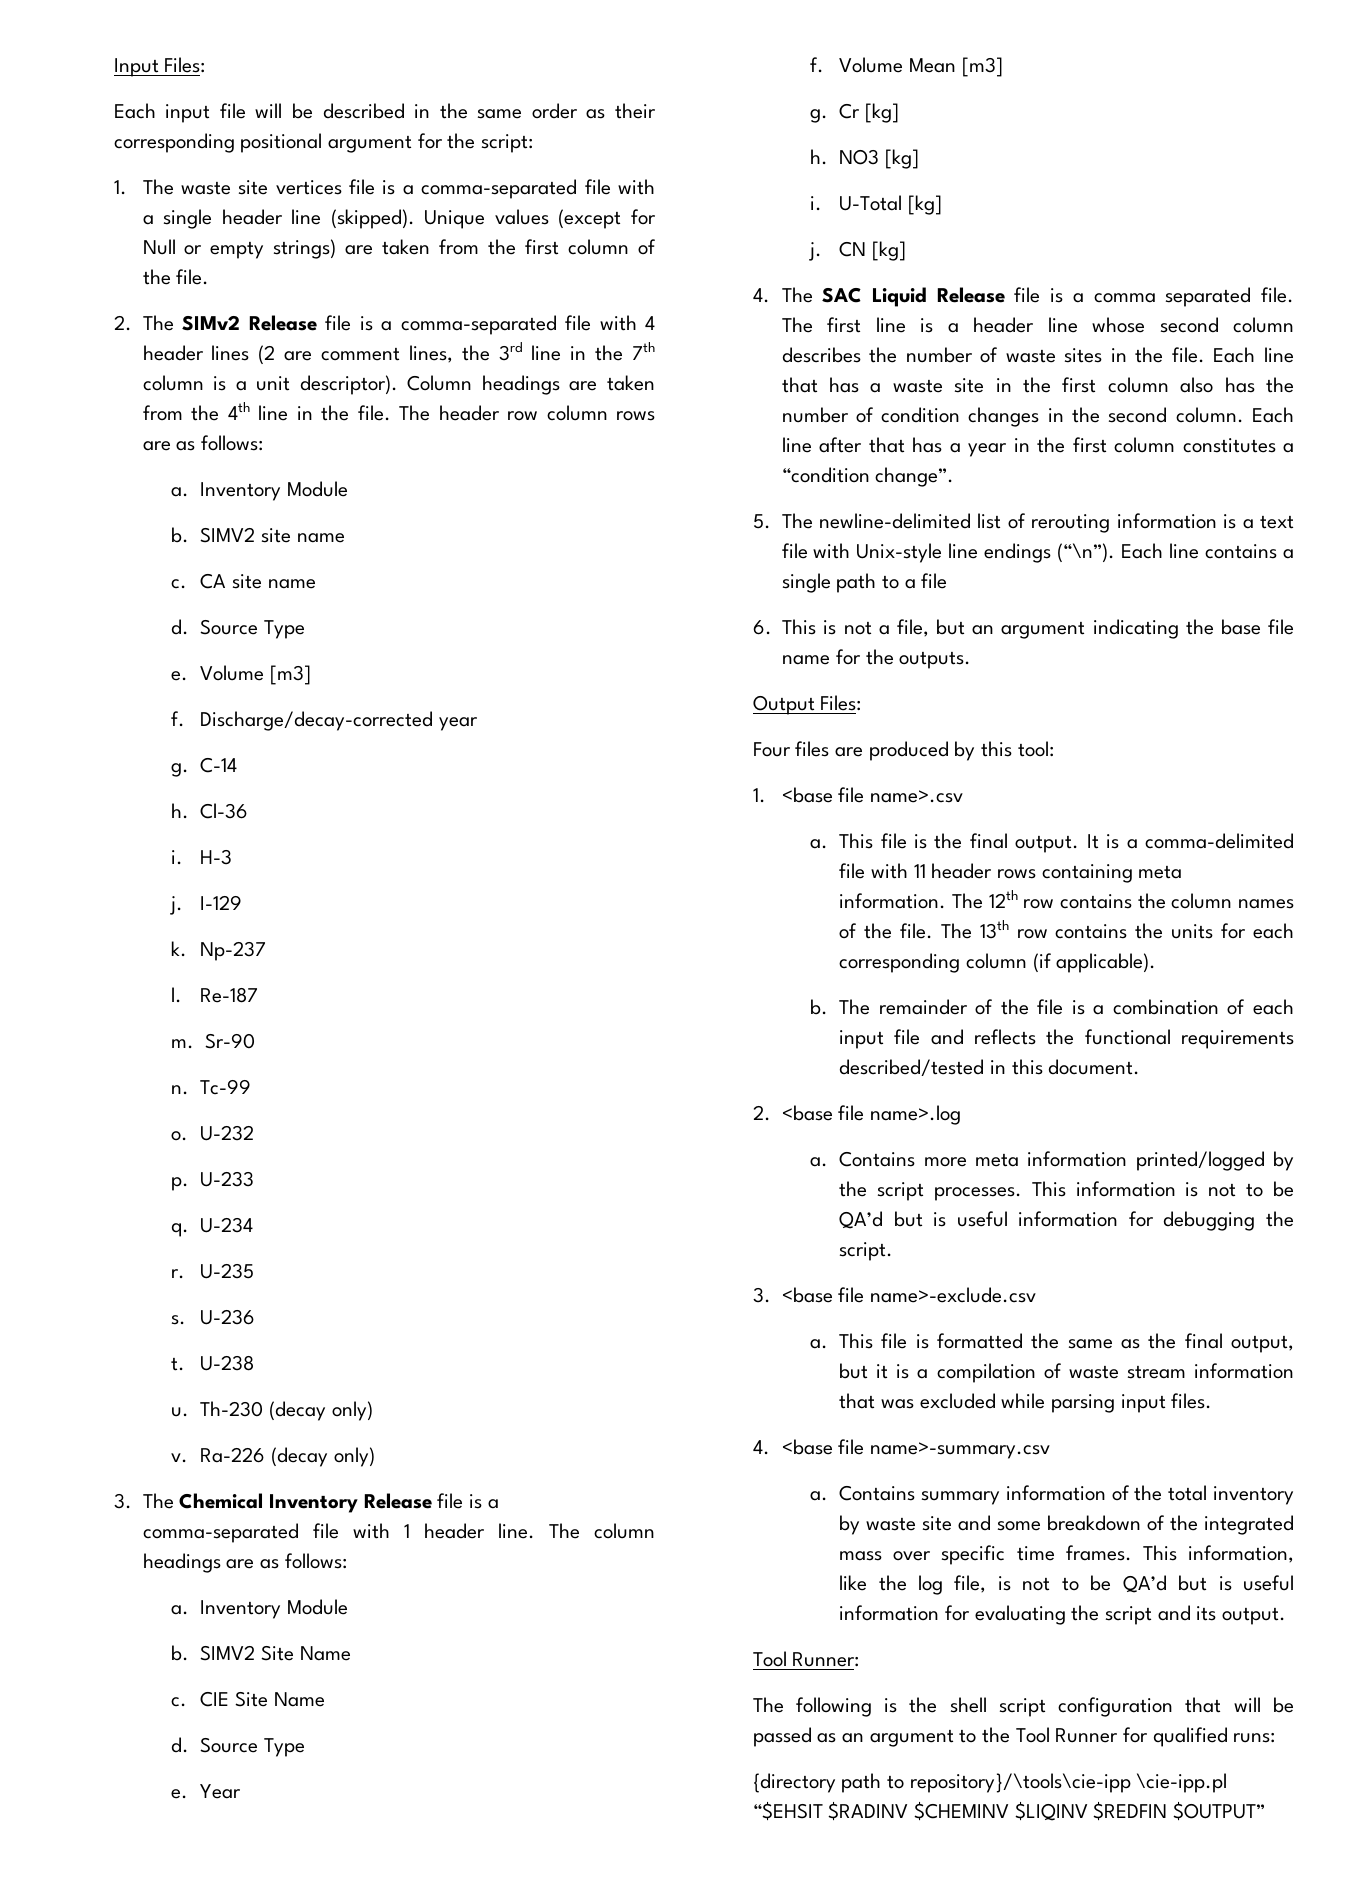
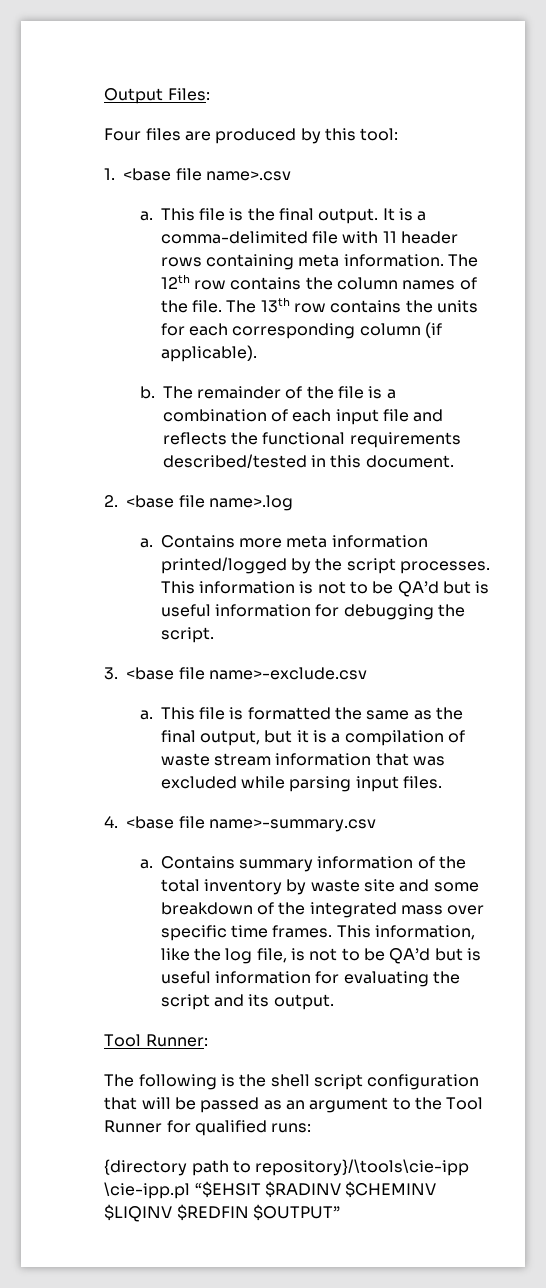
- Input Files:
- Each input file will be described in the same order as their corresponding positional argument for the script:
- 1. The waste site vertices file is a comma-separated file with a single header line (skipped). Unique values (except for Null or empty strings) are taken from the first column of the file.
- 2. The SIMv2 Release file is a comma-separated file with 4 header lines (2 are comment lines, the 3rd line in the 7th column is a unit descriptor). Column headings are taken from the 4th line in the file. The header row column rows are as follows:
- a. Inventory Module
- b. SIMV2 site name
- c. CA site name
- d. Source Type
- e. Volume [m3]
- f. Discharge/decay-corrected year
- g. C-14
- h. Cl-36
- i. H-3
- j. I-129
- k. Np-237
- l. Re-187
- m. Sr-90
- n. Tc-99
- o. U-232
- p. U-233
- q. U-234
- r. U-235
- s. U-236
- t. U-238
- u. Th-230 (decay only)
- v. Ra-226 (decay only)
- 3. The Chemical Inventory Release file is a comma-separated file with 1 header line. The column headings are as follows:
- a. Inventory Module
- b. SIMV2 Site Name
- c. CIE Site Name
- d. Source Type
- e. Year
- f. Volume Mean [m3]
- g. Cr [kg]
- h. NO3 [kg]
- i. U-Total [kg]
- j. CN [kg]
- 4. The SAC Liquid Release file is a comma separated file. The first line is a header line whose second column describes the number of waste sites in the file. Each line that has a waste site in the first column also has the number of condition changes in the second column. Each line after that has a year in the first column constitutes a “condition change”.
- 5. The newline-delimited list of rerouting information is a text file with Unix-style line endings (“\n”). Each line contains a single path to a file
- 6. This is not a file, but an argument indicating the base file name for the outputs.

